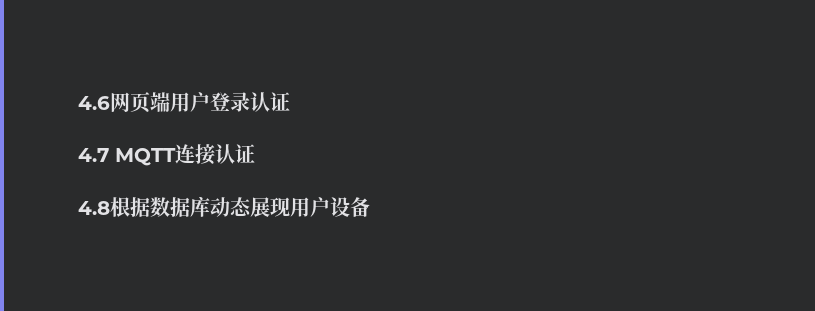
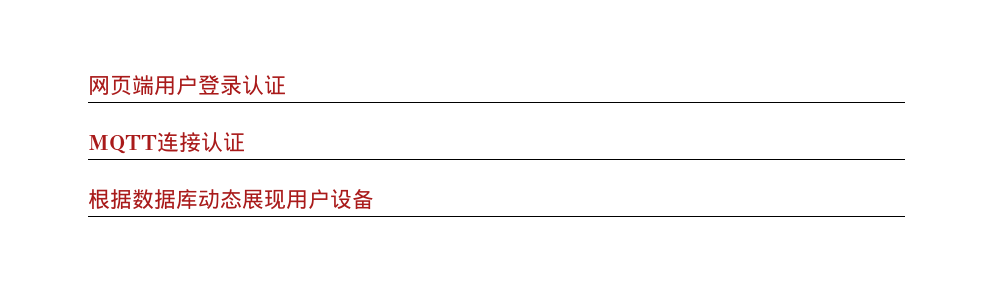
- 4.6网页端用户登录认证
+ 网页端用户登录认证
- 4.7 MQTT连接认证
+ MQTT连接认证
- 4.8根据数据库动态展现用户设备
+ 根据数据库动态展现用户设备

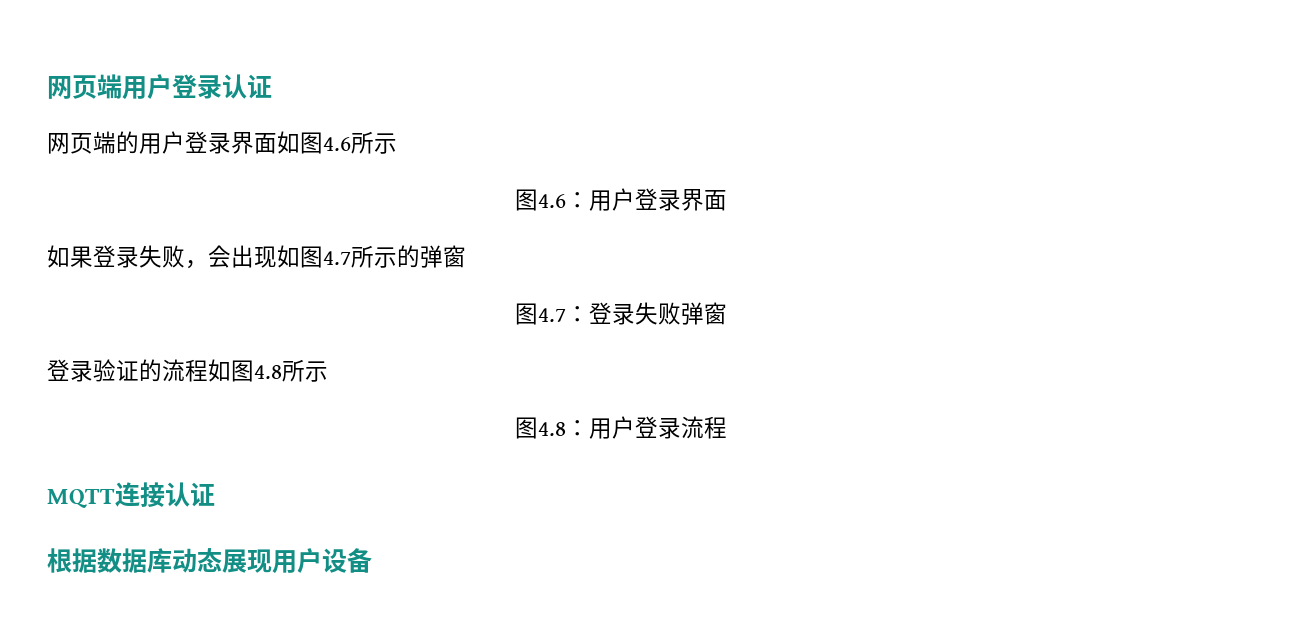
+ 网页端的用户登录界面如图4.6所示
+ 图4.6：用户登录界面
+ 如果登录失败，会出现如图4.7所示的弹窗
+ 图4.7：登录失败弹窗
+ 登录验证的流程如图4.8所示
+ 图4.8：用户登录流程

